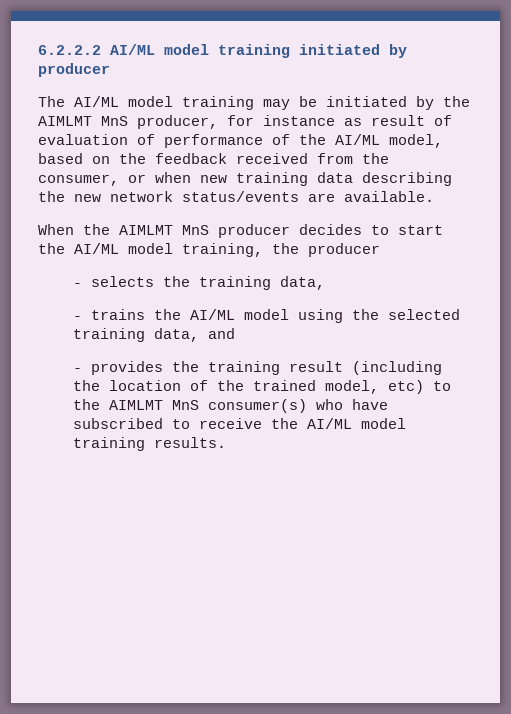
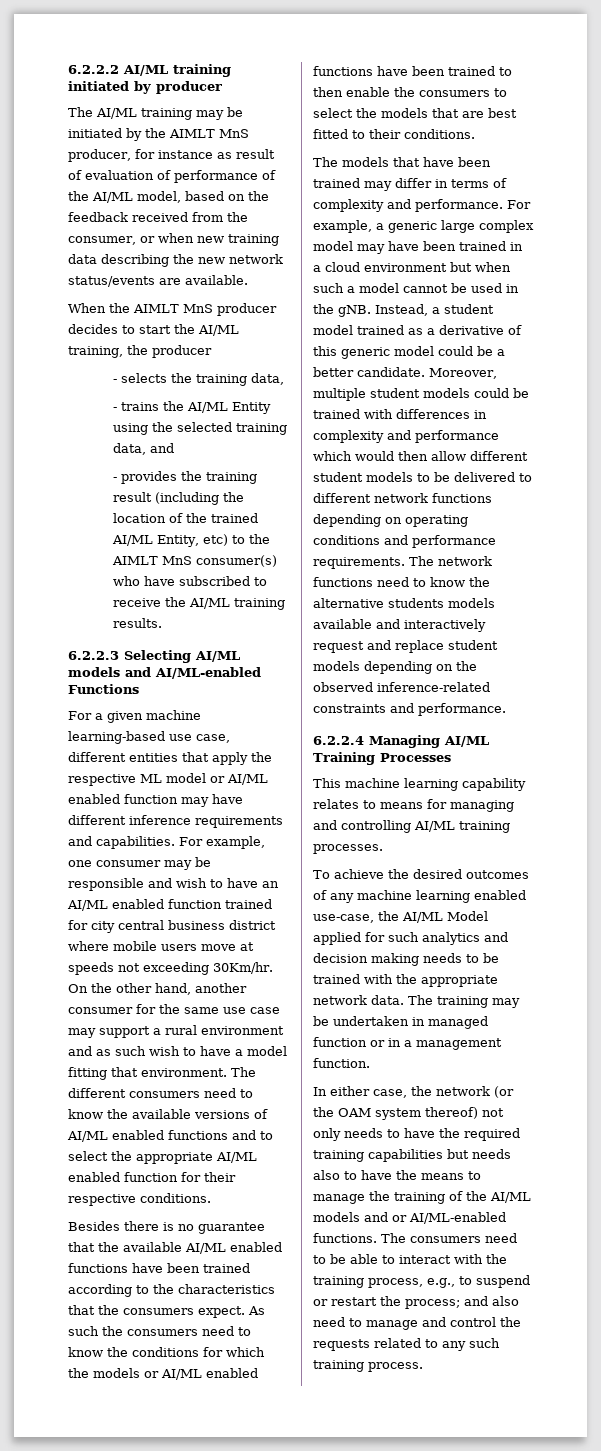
- 6.2.2.2 AI/ML model training initiated by producer
+ 6.2.2.2 AI/ML training initiated by producer
- The AI/ML model training may be initiated by the AIMLMT MnS producer, for instance as result of evaluation of performance of the AI/ML model, based on the feedback received from the consumer, or when new training data describing the new network status/events are available.
+ The AI/ML training may be initiated by the AIMLT MnS producer, for instance as result of evaluation of performance of the AI/ML model, based on the feedback received from the consumer, or when new training data describing the new network status/events are available.
- When the AIMLMT MnS producer decides to start the AI/ML model training, the producer
+ When the AIMLT MnS producer decides to start the AI/ML training, the producer
- - trains the AI/ML model using the selected training data, and
+ - trains the AI/ML Entity using the selected training data, and
- - provides the training result (including the location of the trained model, etc) to the AIMLMT MnS consumer(s) who have subscribed to receive the AI/ML model training results.
+ - provides the training result (including the location of the trained AI/ML Entity, etc) to the AIMLT MnS consumer(s) who have subscribed to receive the AI/ML training results.
+ 6.2.2.3 Selecting AI/ML models and AI/ML-enabled Functions
+ For a given machine learning-based use case, different entities that apply the respective ML model or AI/ML enabled function may have different inference requirements and capabilities. For example, one consumer may be responsible and wish to have an AI/ML enabled function trained for city central business district where mobile users move at speeds not exceeding 30Km/hr. On the other hand, another consumer for the same use case may support a rural environment and as such wish to have a model fitting that environment. The different consumers need to know the available versions of AI/ML enabled functions and to select the appropriate AI/ML enabled function for their respective conditions.
+ Besides there is no guarantee that the available AI/ML enabled functions have been trained according to the characteristics that the consumers expect. As such the consumers need to know the conditions for which the models or AI/ML enabled functions have been trained to then enable the consumers to select the models that are best fitted to their conditions.
+ The models that have been trained may differ in terms of complexity and performance. For example, a generic large complex model may have been trained in a cloud environment but when such a model cannot be used in the gNB. Instead, a student model trained as a derivative of this generic model could be a better candidate. Moreover, multiple student models could be trained with differences in complexity and performance which would then allow different student models to be delivered to different network functions depending on operating conditions and performance requirements. The network functions need to know the alternative students models available and interactively request and replace student models depending on the observed inference-related constraints and performance.
+ 6.2.2.4 Managing AI/ML Training Processes
+ This machine learning capability relates to means for managing and controlling AI/ML training processes.
+ To achieve the desired outcomes of any machine learning enabled use-case, the AI/ML Model applied for such analytics and decision making needs to be trained with the appropriate network data. The training may be undertaken in managed function or in a management function.
+ In either case, the network (or the OAM system thereof) not only needs to have the required training capabilities but needs also to have the means to manage the training of the AI/ML models and or AI/ML-enabled functions. The consumers need to be able to interact with the training process, e.g., to suspend or restart the process; and also need to manage and control the requests related to any such training process.

